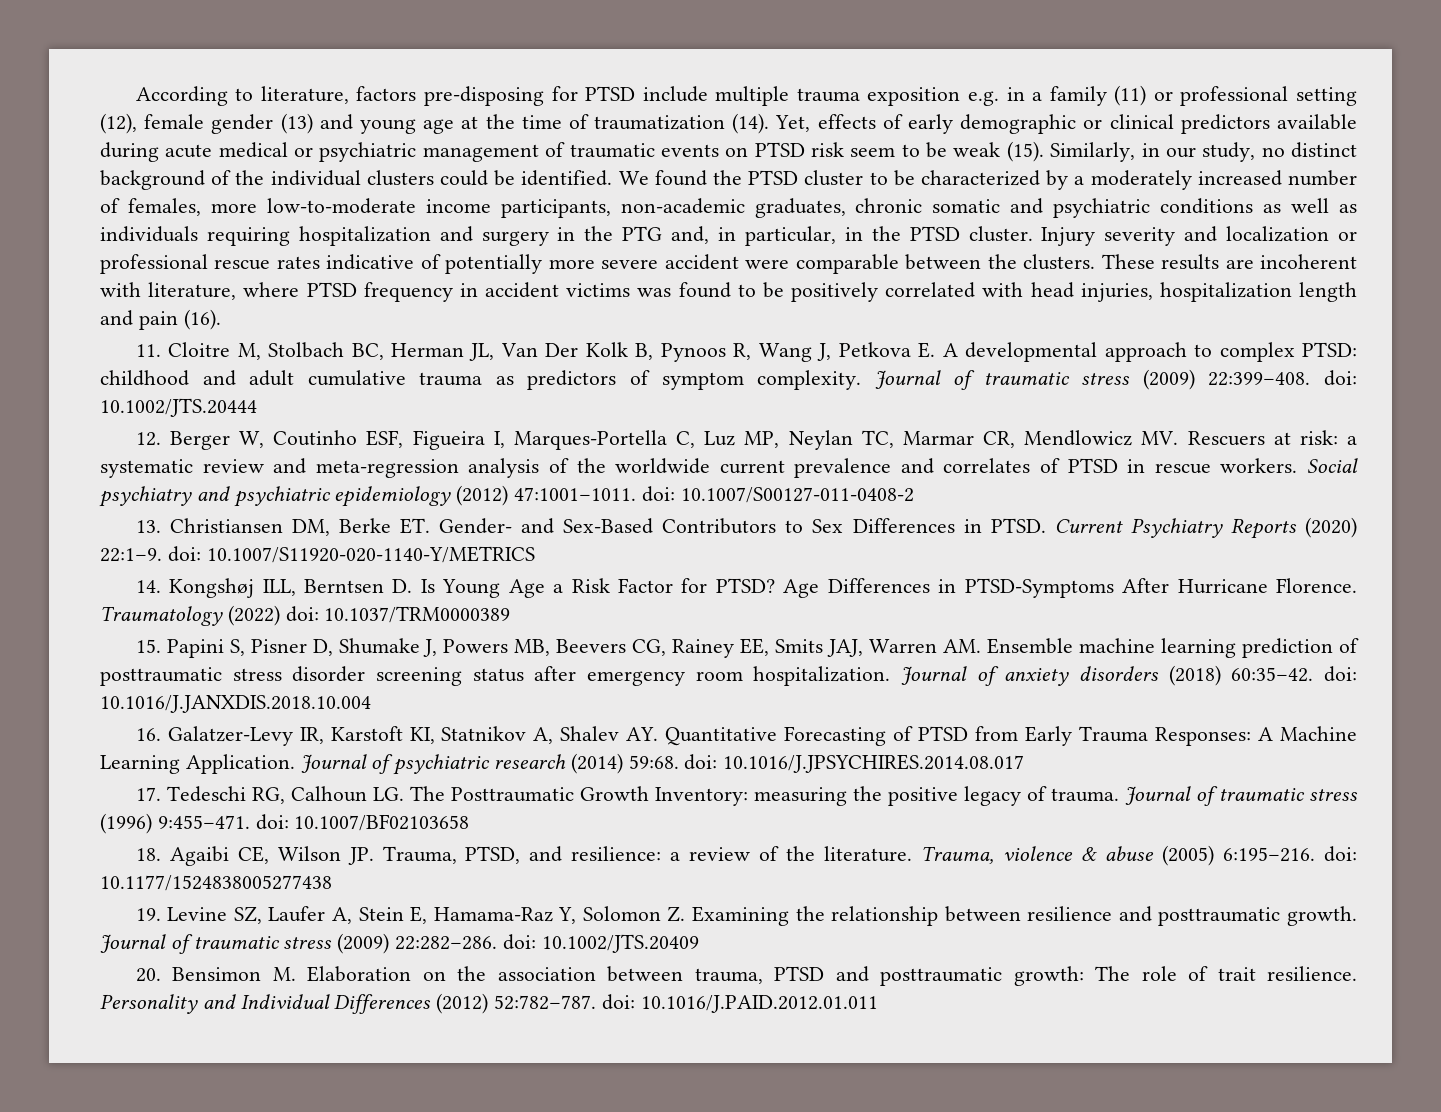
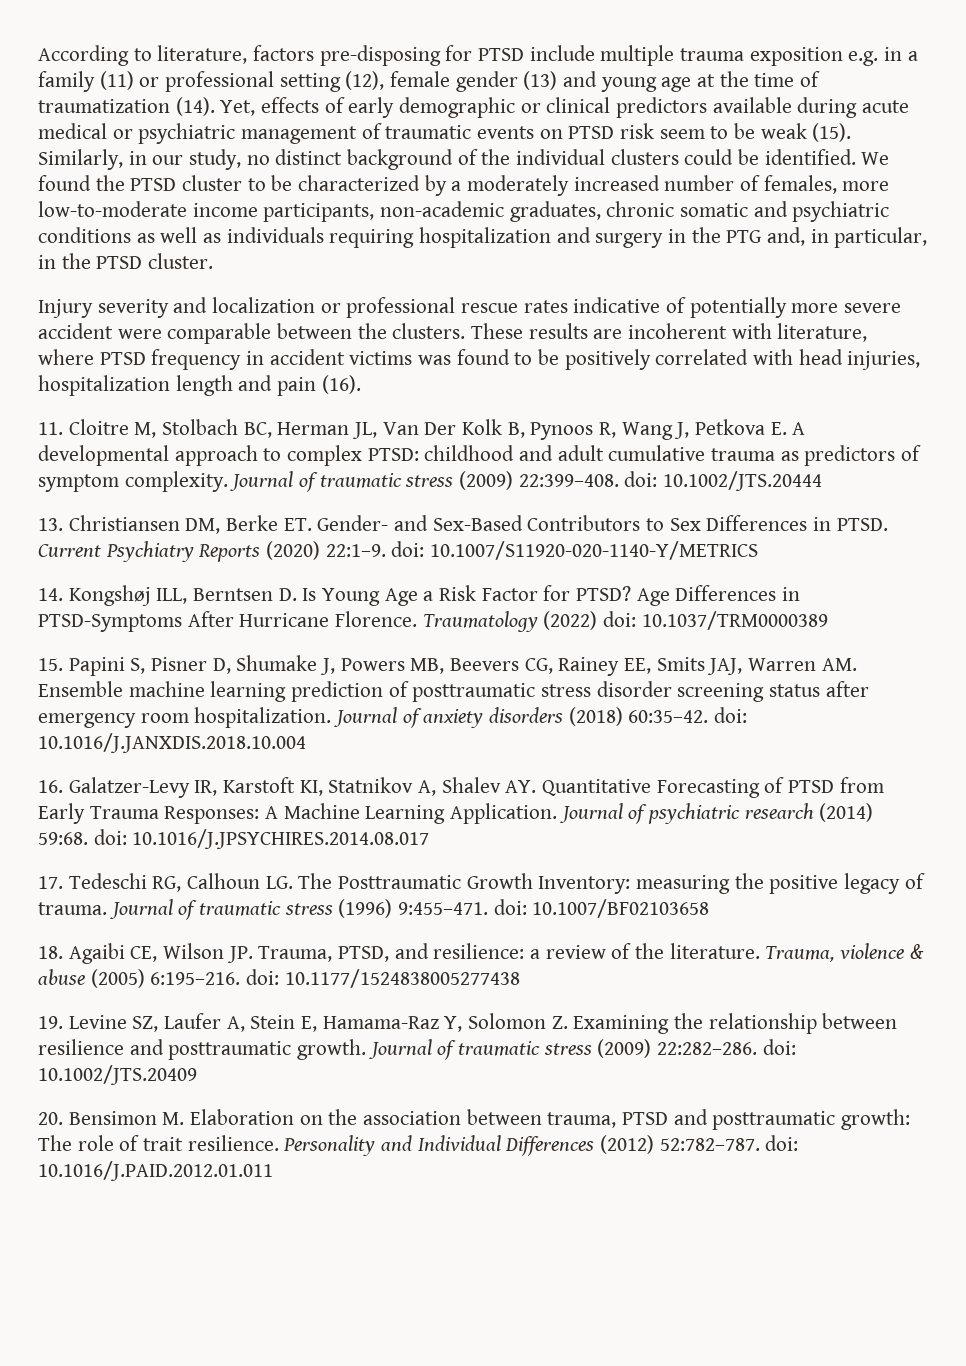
- We found the PTSD cluster to be characterized by a moderately increased number of females, more low-to-moderate income participants, non-academic graduates, chronic somatic and psychiatric conditions as well as individuals requiring hospitalization and surgery in the PTG and, in particular, in the PTSD cluster. Injury severity and localization or professional rescue rates indicative of potentially more severe accident were comparable between the clusters.
+ We found the PTSD cluster to be characterized by a moderately increased number of females, more low-to-moderate income participants, non-academic graduates, chronic somatic and psychiatric conditions as well as individuals requiring hospitalization and surgery in the PTG and, in particular, in the PTSD cluster.
+ Injury severity and localization or professional rescue rates indicative of potentially more severe accident were comparable between the clusters.
- 12. Berger W, Coutinho ESF, Figueira I, Marques-Portella C, Luz MP, Neylan TC, Marmar CR, Mendlowicz MV. Rescuers at risk: a systematic review and meta-regression analysis of the worldwide current prevalence and correlates of PTSD in rescue workers. Social psychiatry and psychiatric epidemiology (2012) 47:1001–1011. doi: 10.1007/S00127-011-0408-2

